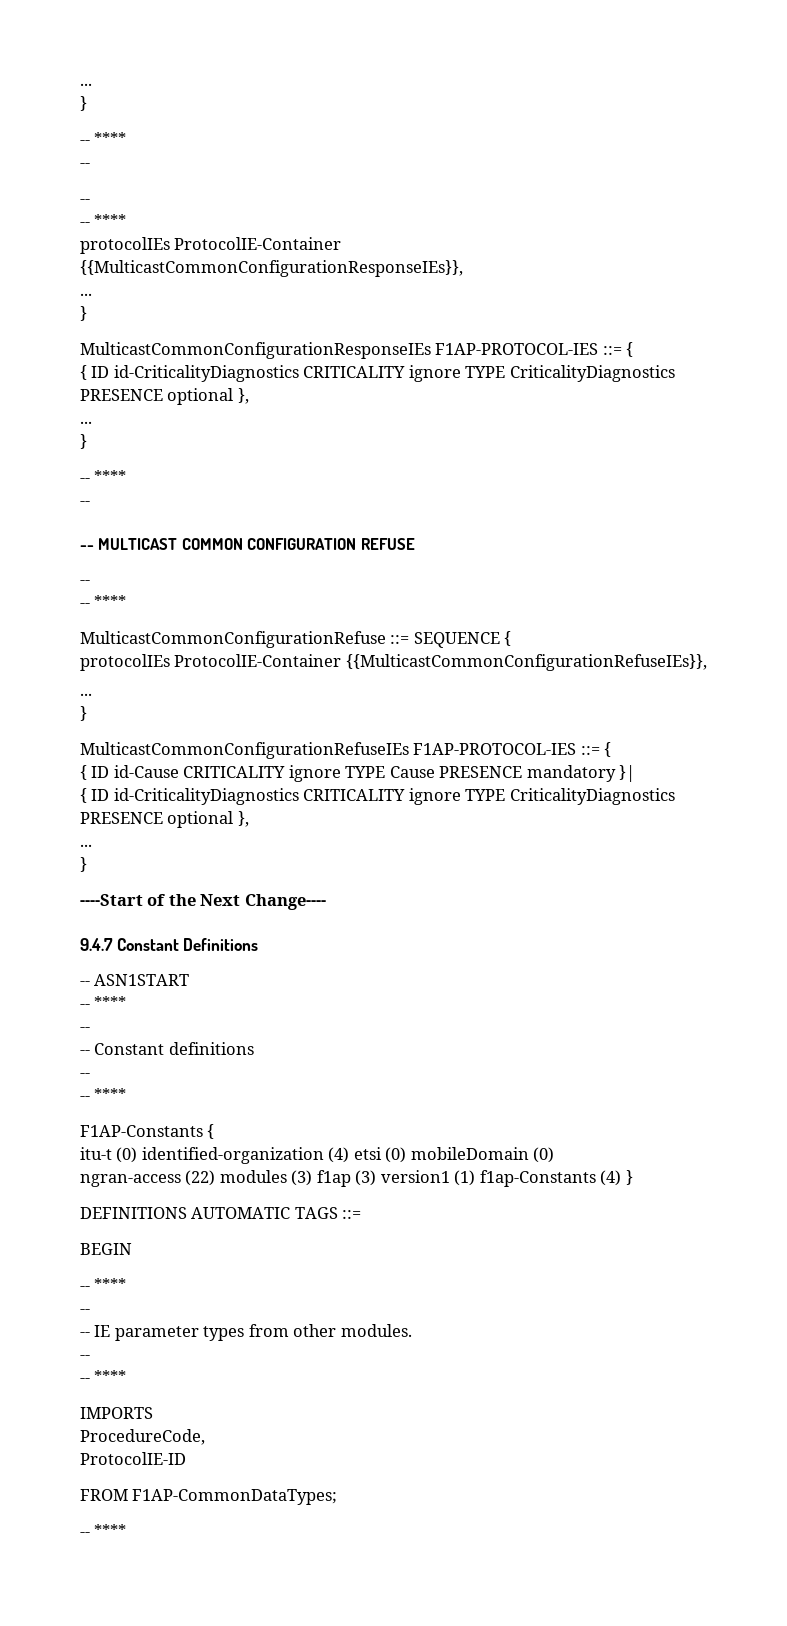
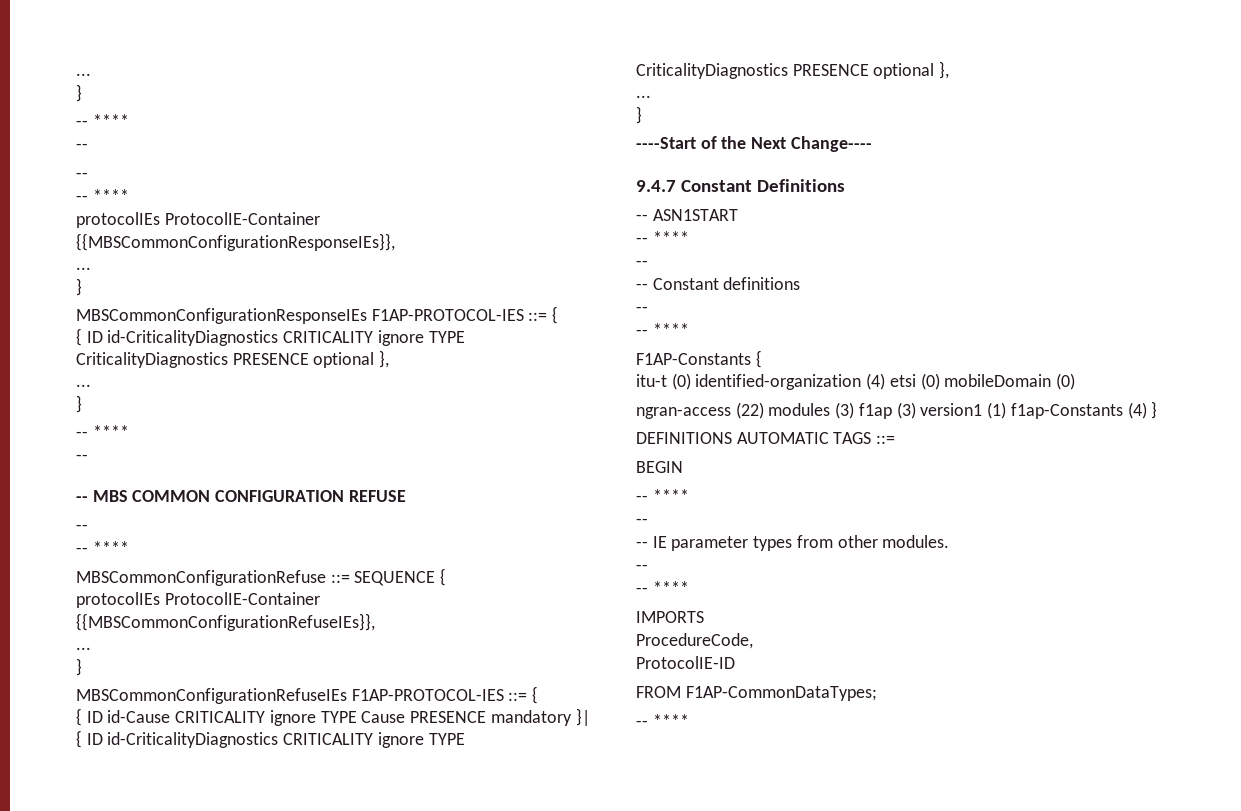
- protocolIEs ProtocolIE-Container {{MulticastCommonConfigurationResponseIEs}},
+ protocolIEs ProtocolIE-Container {{MBSCommonConfigurationResponseIEs}},
  ...
  }
- MulticastCommonConfigurationResponseIEs F1AP-PROTOCOL-IES ::= {
+ MBSCommonConfigurationResponseIEs F1AP-PROTOCOL-IES ::= {
- -- MULTICAST COMMON CONFIGURATION REFUSE
+ -- MBS COMMON CONFIGURATION REFUSE
- MulticastCommonConfigurationRefuse ::= SEQUENCE {
+ MBSCommonConfigurationRefuse ::= SEQUENCE {
- protocolIEs ProtocolIE-Container {{MulticastCommonConfigurationRefuseIEs}},
+ protocolIEs ProtocolIE-Container {{MBSCommonConfigurationRefuseIEs}},
  ...
  }
- MulticastCommonConfigurationRefuseIEs F1AP-PROTOCOL-IES ::= {
+ MBSCommonConfigurationRefuseIEs F1AP-PROTOCOL-IES ::= {

